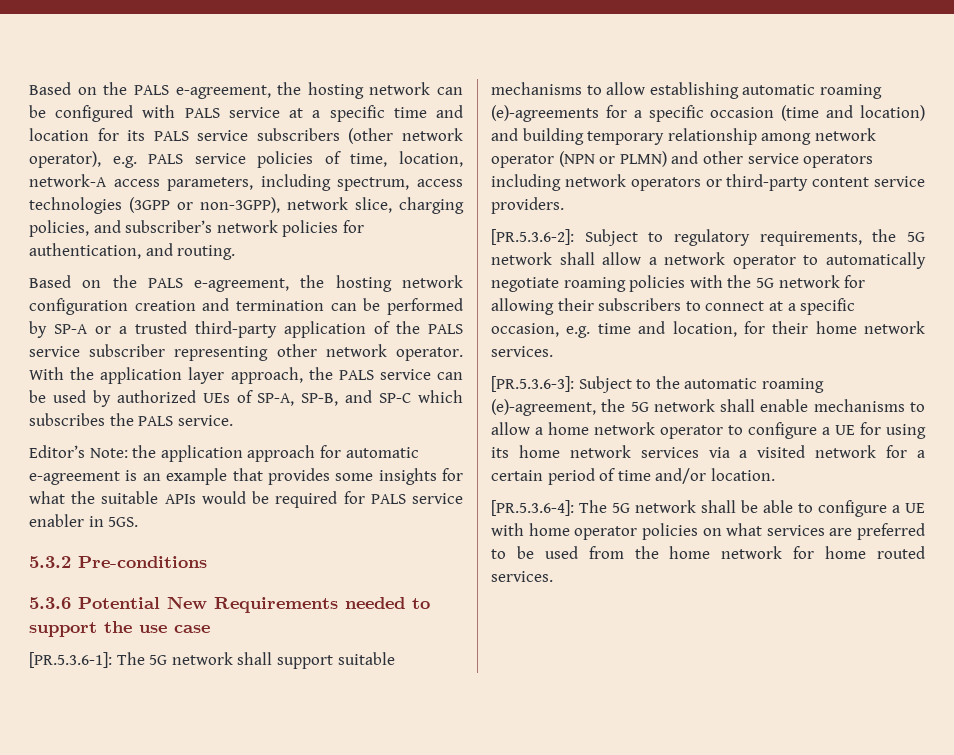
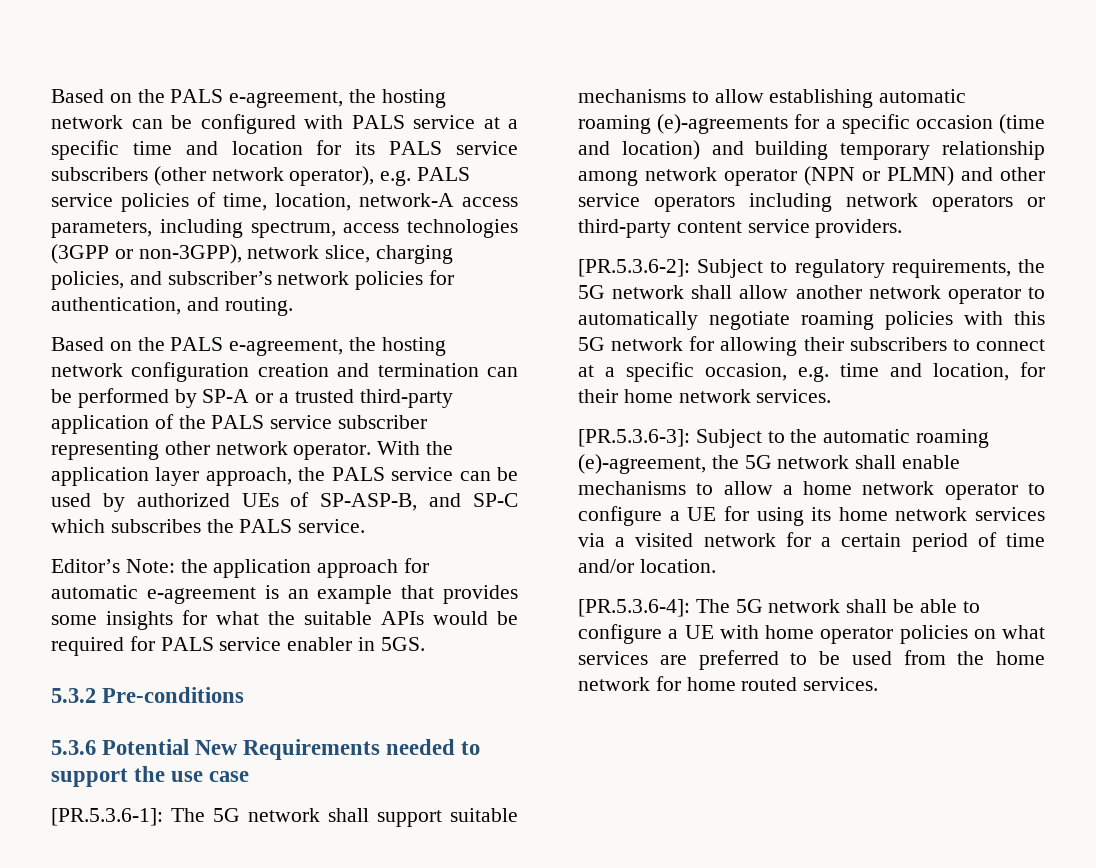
- With the application layer approach, the PALS service can be used by authorized UEs of SP-A, SP-B, and SP-C which subscribes the PALS service.
+ With the application layer approach, the PALS service can be used by authorized UEs of SP-ASP-B, and SP-C which subscribes the PALS service.
- [PR.5.3.6-2]: Subject to regulatory requirements, the 5G network shall allow a network operator to automatically negotiate roaming policies with the 5G network for allowing their subscribers to connect at a specific occasion, e.g. time and location, for their home network services.
+ [PR.5.3.6-2]: Subject to regulatory requirements, the 5G network shall allow another network operator to automatically negotiate roaming policies with this 5G network for allowing their subscribers to connect at a specific occasion, e.g. time and location, for their home network services.

